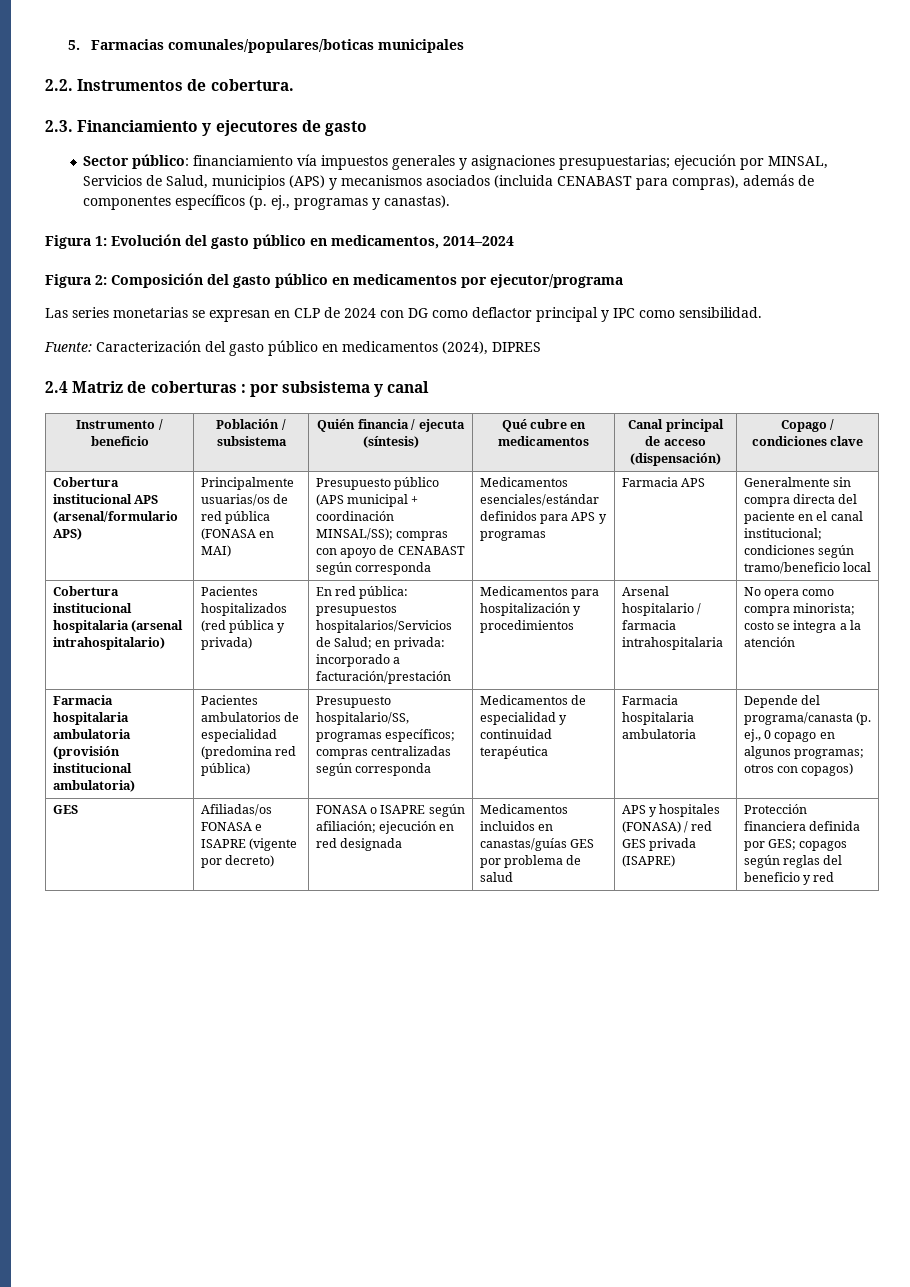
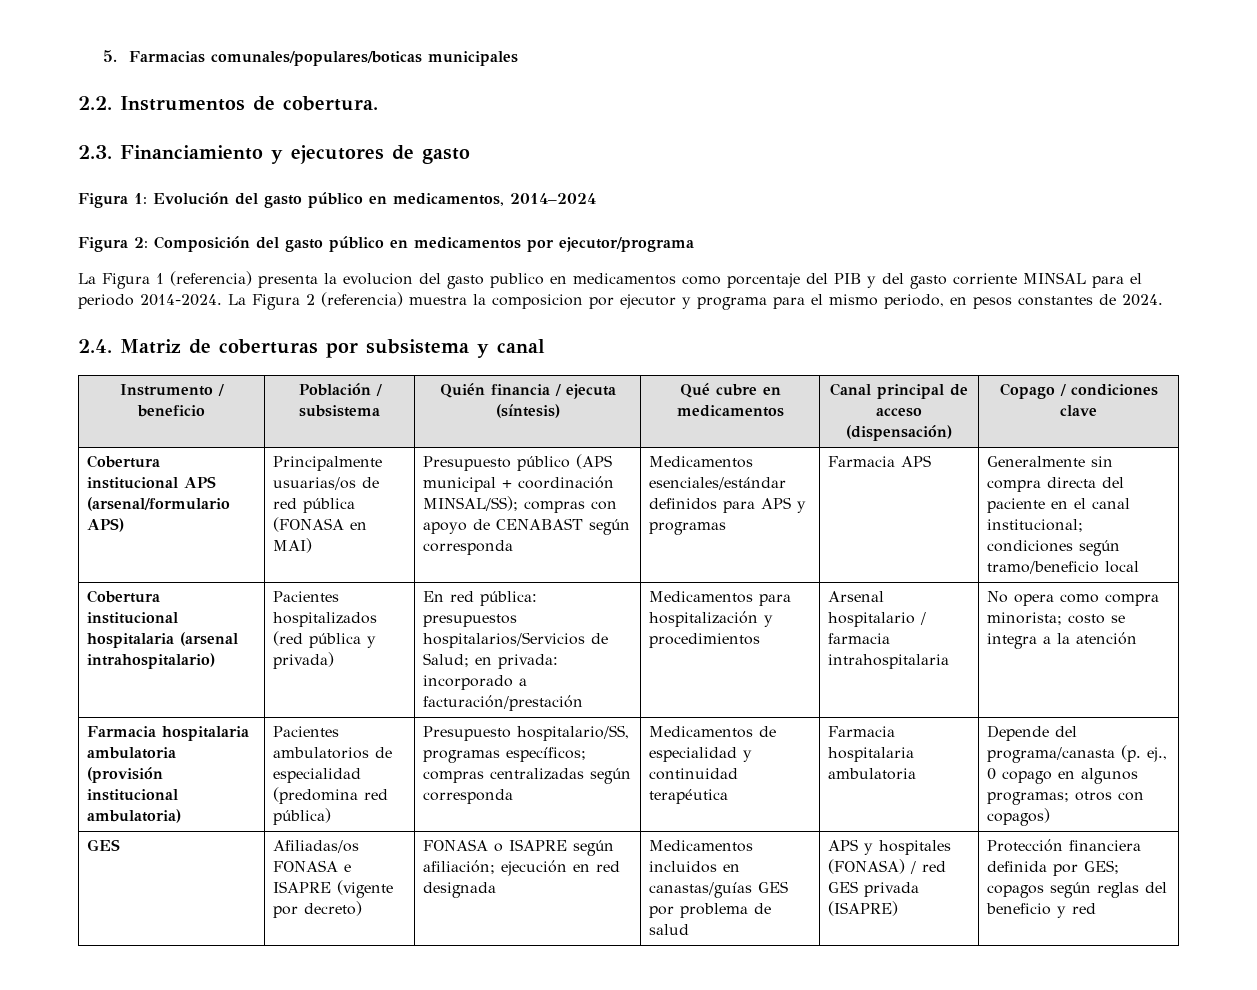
- Sector público: financiamiento vía impuestos generales y asignaciones presupuestarias; ejecución por MINSAL, Servicios de Salud, municipios (APS) y mecanismos asociados (incluida CENABAST para compras), además de componentes específicos (p. ej., programas y canastas).
- Las series monetarias se expresan en CLP de 2024 con DG como deflactor principal y IPC como sensibilidad.
- Fuente: Caracterización del gasto público en medicamentos (2024), DIPRES
- 2.4 Matriz de coberturas : por subsistema y canal
+ La Figura 1 (referencia) presenta la evolucion del gasto publico en medicamentos como porcentaje del PIB y del gasto corriente MINSAL para el periodo 2014-2024. La Figura 2 (referencia) muestra la composicion por ejecutor y programa para el mismo periodo, en pesos constantes de 2024.
+ 2.4. Matriz de coberturas por subsistema y canal

